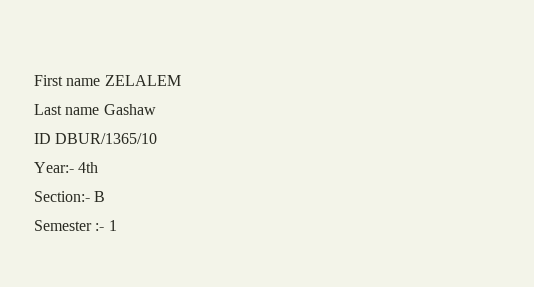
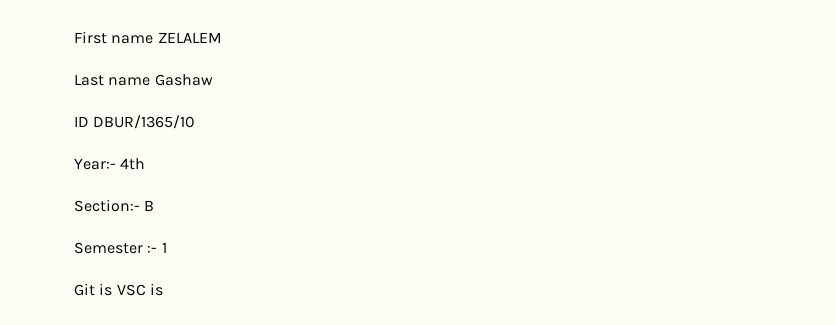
+ Git is VSC is

